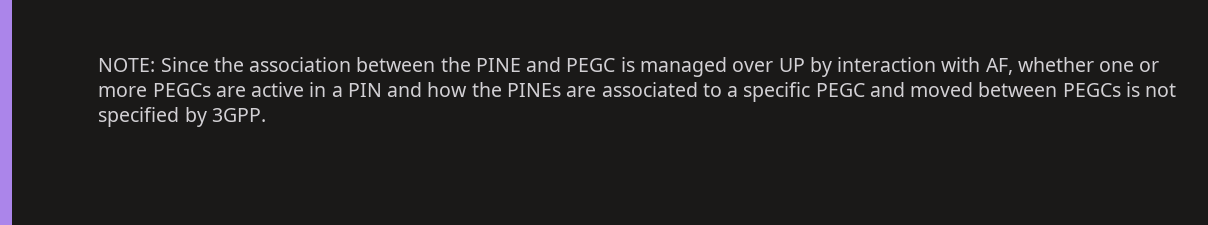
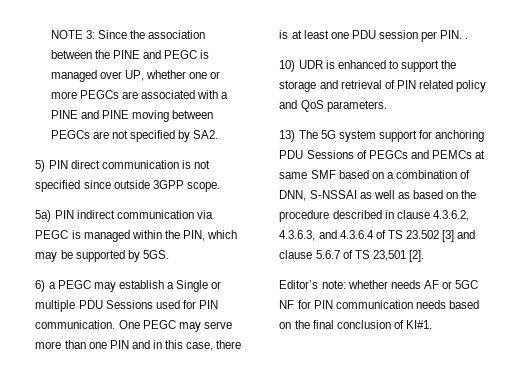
- NOTE: Since the association between the PINE and PEGC is managed over UP by interaction with AF, whether one or more PEGCs are active in a PIN and how the PINEs are associated to a specific PEGC and moved between PEGCs is not specified by 3GPP.
+ NOTE 3: Since the association between the PINE and PEGC is managed over UP, whether one or more PEGCs are associated with a PINE and PINE moving between PEGCs are not specified by SA2.
+ 5) PIN direct communication is not specified since outside 3GPP scope.
+ 5a) PIN indirect communication via PEGC is managed within the PIN, which may be supported by 5GS.
+ 6) a PEGC may establish a Single or multiple PDU Sessions used for PIN communication. One PEGC may serve more than one PIN and in this case, there is at least one PDU session per PIN. .
+ 10) UDR is enhanced to support the storage and retrieval of PIN related policy and QoS parameters.
+ 13) The 5G system support for anchoring PDU Sessions of PEGCs and PEMCs at same SMF based on a combination of DNN, S-NSSAI as well as based on the procedure described in clause 4.3.6.2, 4.3.6.3, and 4.3.6.4 of TS 23.502 [3] and clause 5.6.7 of TS 23,501 [2].
+ Editor’s note: whether needs AF or 5GC NF for PIN communication needs based on the final conclusion of KI#1.

